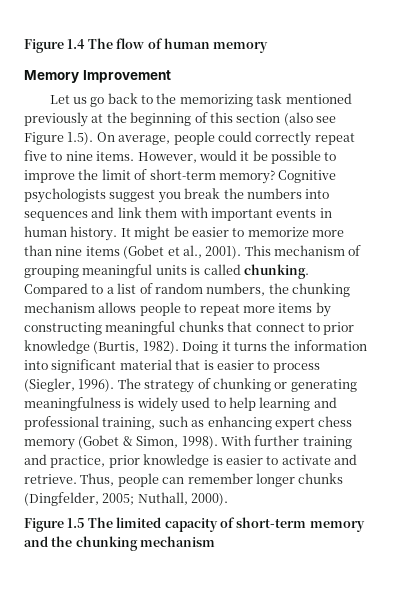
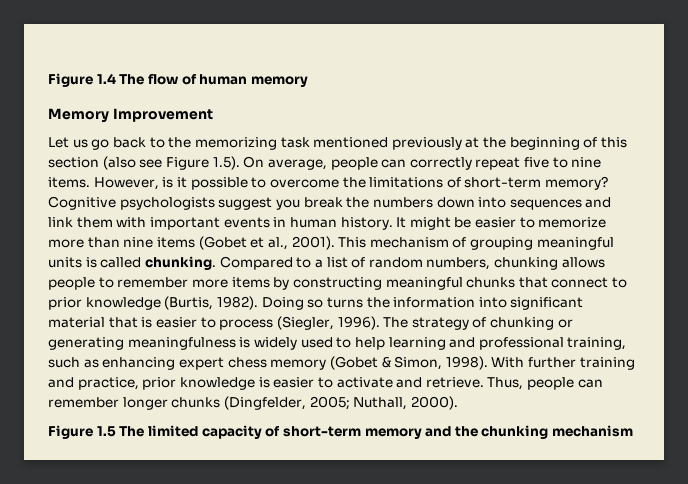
- Let us go back to the memorizing task mentioned previously at the beginning of this section (also see Figure 1.5). On average, people could correctly repeat five to nine items.
+ Let us go back to the memorizing task mentioned previously at the beginning of this section (also see Figure 1.5). On average, people can correctly repeat five to nine items.
- However, would it be possible to improve the limit of short-term memory?
+ However, is it possible to overcome the limitations of short-term memory?
- Cognitive psychologists suggest you break the numbers into sequences and link them with important events in human history.
+ Cognitive psychologists suggest you break the numbers down into sequences and link them with important events in human history.
- Compared to a list of random numbers, the chunking mechanism allows people to repeat more items by constructing meaningful chunks that connect to prior knowledge (Burtis, 1982).
+ Compared to a list of random numbers, chunking allows people to remember more items by constructing meaningful chunks that connect to prior knowledge (Burtis, 1982).
- Doing it turns the information into significant material that is easier to process (Siegler, 1996).
+ Doing so turns the information into significant material that is easier to process (Siegler, 1996).

